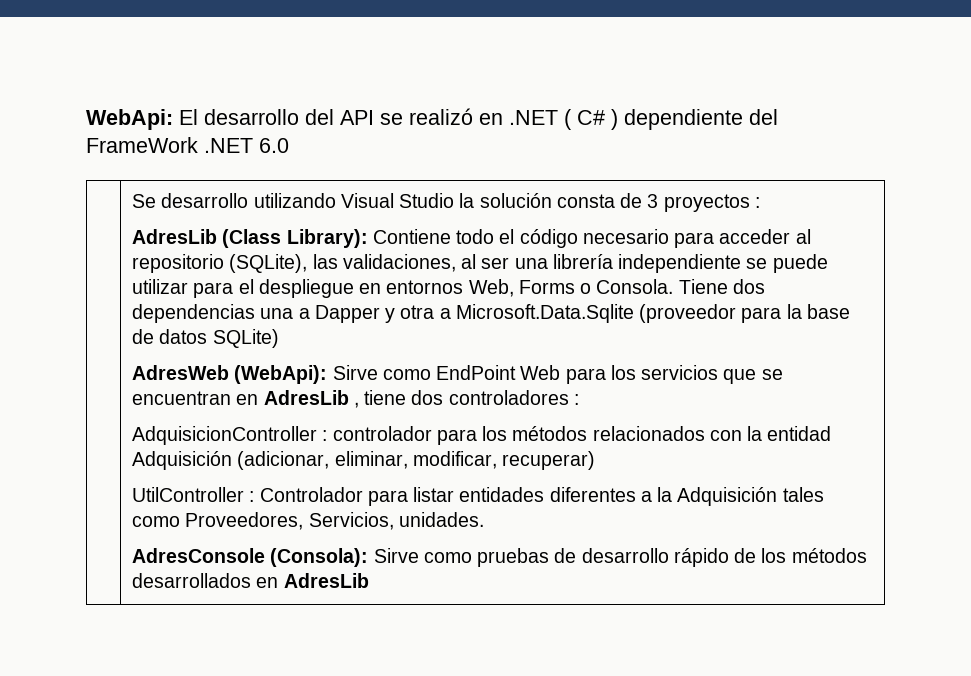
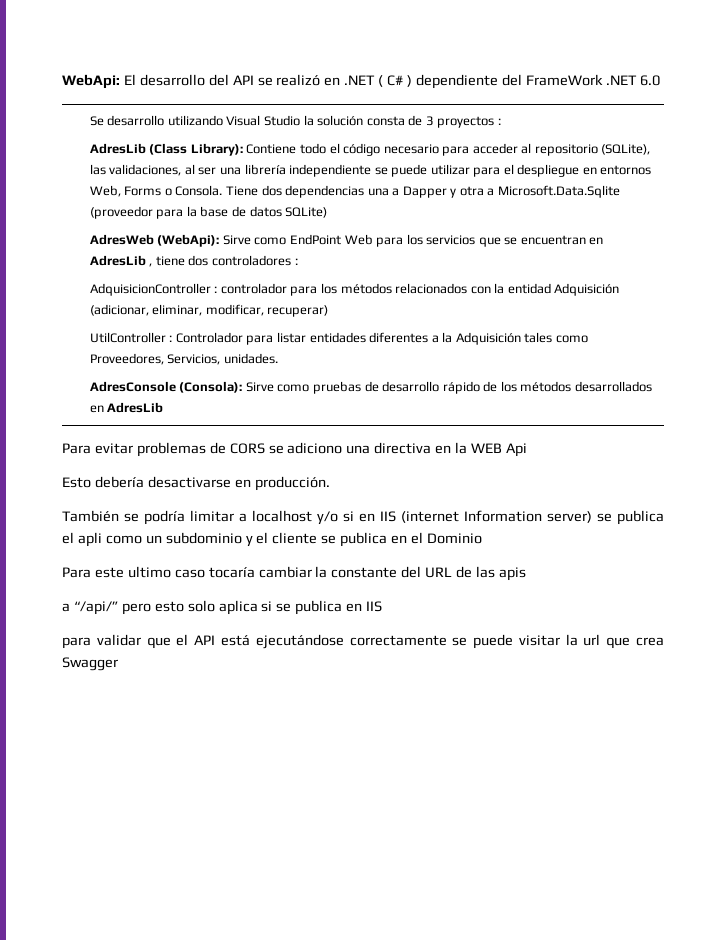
+ Para evitar problemas de CORS se adiciono una directiva en la WEB Api
+ Esto debería desactivarse en producción.
+ También se podría limitar a localhost y/o si en IIS (internet Information server) se publica el apli como un subdominio y el cliente se publica en el Dominio
+ Para este ultimo caso tocaría cambiar la constante del URL de las apis
+ a “/api/” pero esto solo aplica si se publica en IIS
+ para validar que el API está ejecutándose correctamente se puede visitar la url que crea Swagger

